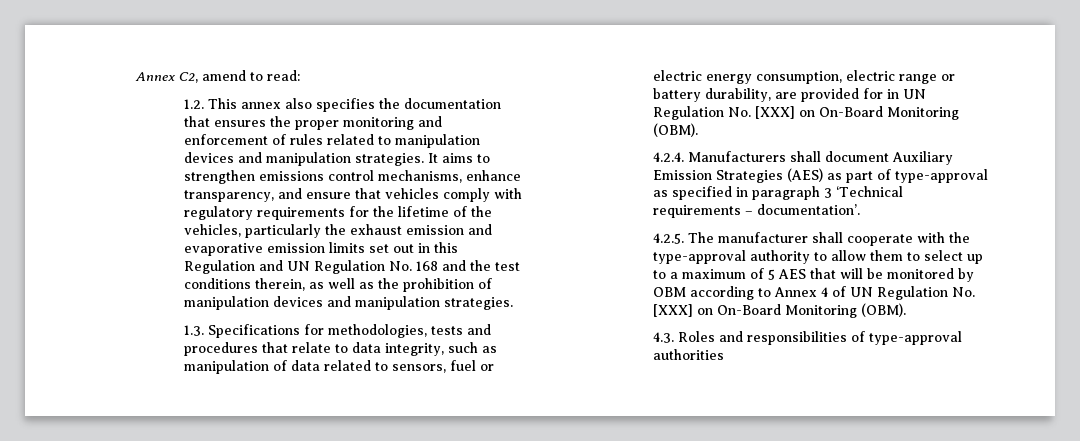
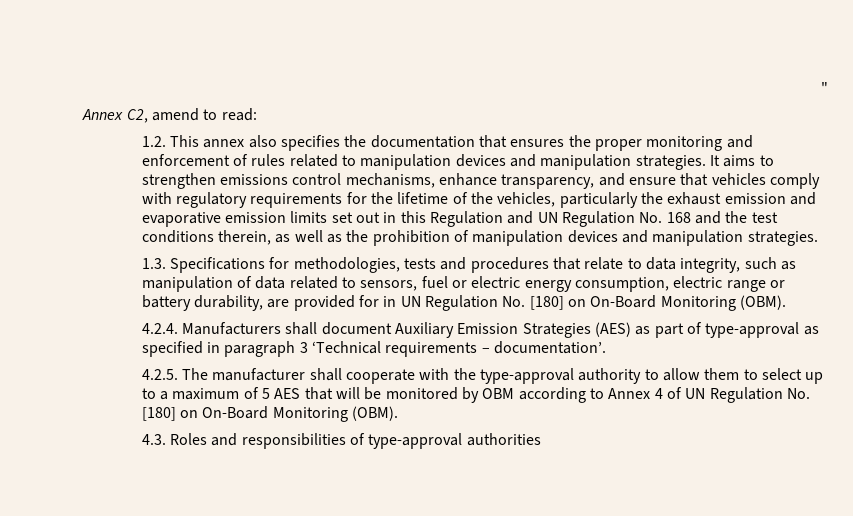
+ "
- 1.3. Specifications for methodologies, tests and procedures that relate to data integrity, such as manipulation of data related to sensors, fuel or electric energy consumption, electric range or battery durability, are provided for in UN Regulation No. [XXX] on On-Board Monitoring (OBM).
+ 1.3. Specifications for methodologies, tests and procedures that relate to data integrity, such as manipulation of data related to sensors, fuel or electric energy consumption, electric range or battery durability, are provided for in UN Regulation No. [180] on On-Board Monitoring (OBM).
- 4.2.5. The manufacturer shall cooperate with the type-approval authority to allow them to select up to a maximum of 5 AES that will be monitored by OBM according to Annex 4 of UN Regulation No. [XXX] on On-Board Monitoring (OBM).
+ 4.2.5. The manufacturer shall cooperate with the type-approval authority to allow them to select up to a maximum of 5 AES that will be monitored by OBM according to Annex 4 of UN Regulation No. [180] on On-Board Monitoring (OBM).

